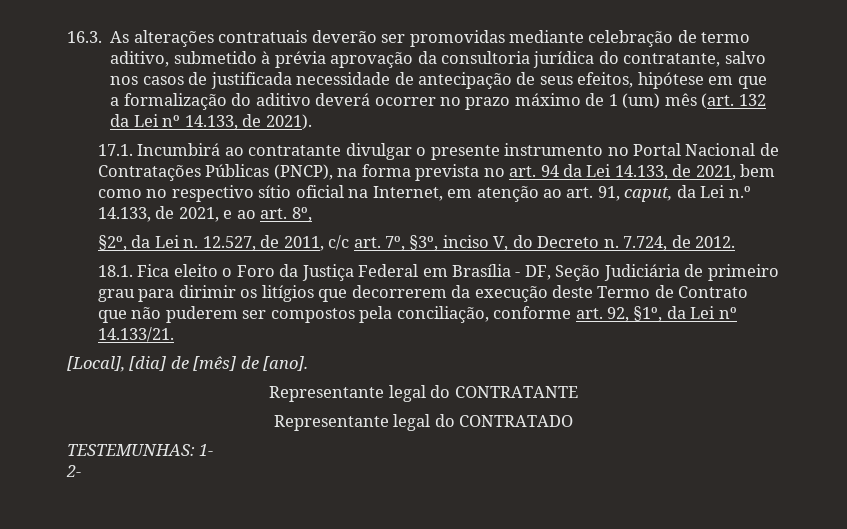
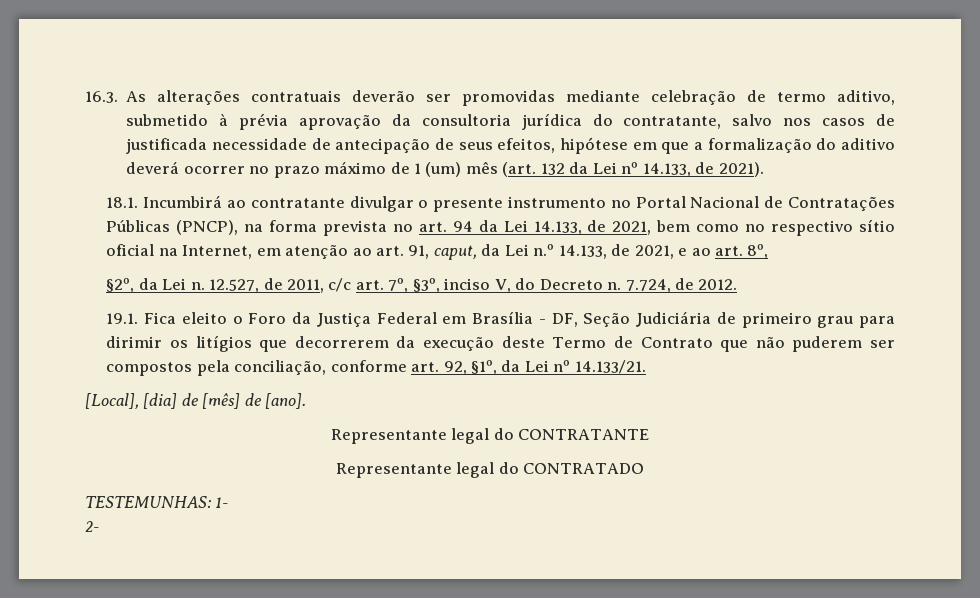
- 17.1. Incumbirá ao contratante divulgar o presente instrumento no Portal Nacional de Contratações Públicas (PNCP), na forma prevista no art. 94 da Lei 14.133, de 2021, bem como no respectivo sítio oficial na Internet, em atenção ao art. 91, caput, da Lei n.º 14.133, de 2021, e ao art. 8º,
+ 18.1. Incumbirá ao contratante divulgar o presente instrumento no Portal Nacional de Contratações Públicas (PNCP), na forma prevista no art. 94 da Lei 14.133, de 2021, bem como no respectivo sítio oficial na Internet, em atenção ao art. 91, caput, da Lei n.º 14.133, de 2021, e ao art. 8º,
- 18.1. Fica eleito o Foro da Justiça Federal em Brasília - DF, Seção Judiciária de primeiro grau para dirimir os litígios que decorrerem da execução deste Termo de Contrato que não puderem ser compostos pela conciliação, conforme art. 92, §1º, da Lei nº 14.133/21.
+ 19.1. Fica eleito o Foro da Justiça Federal em Brasília - DF, Seção Judiciária de primeiro grau para dirimir os litígios que decorrerem da execução deste Termo de Contrato que não puderem ser compostos pela conciliação, conforme art. 92, §1º, da Lei nº 14.133/21.

